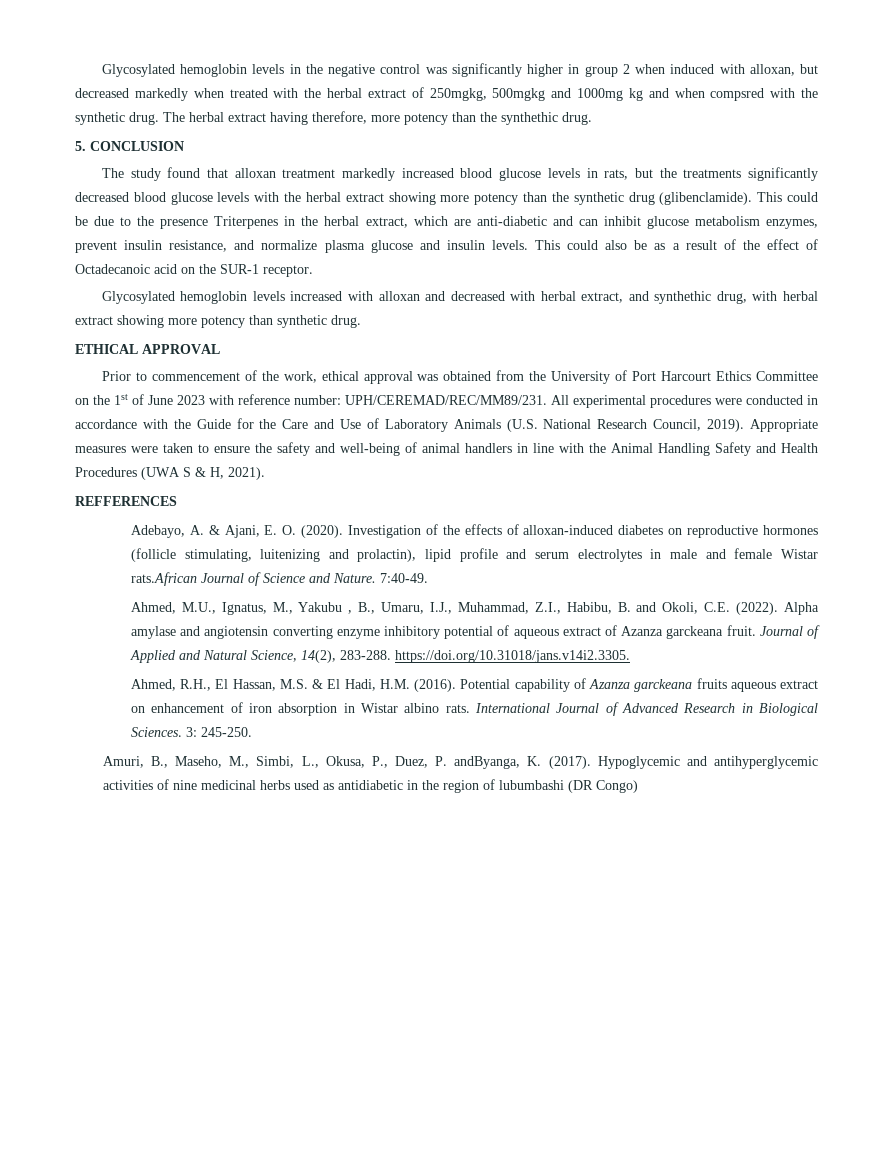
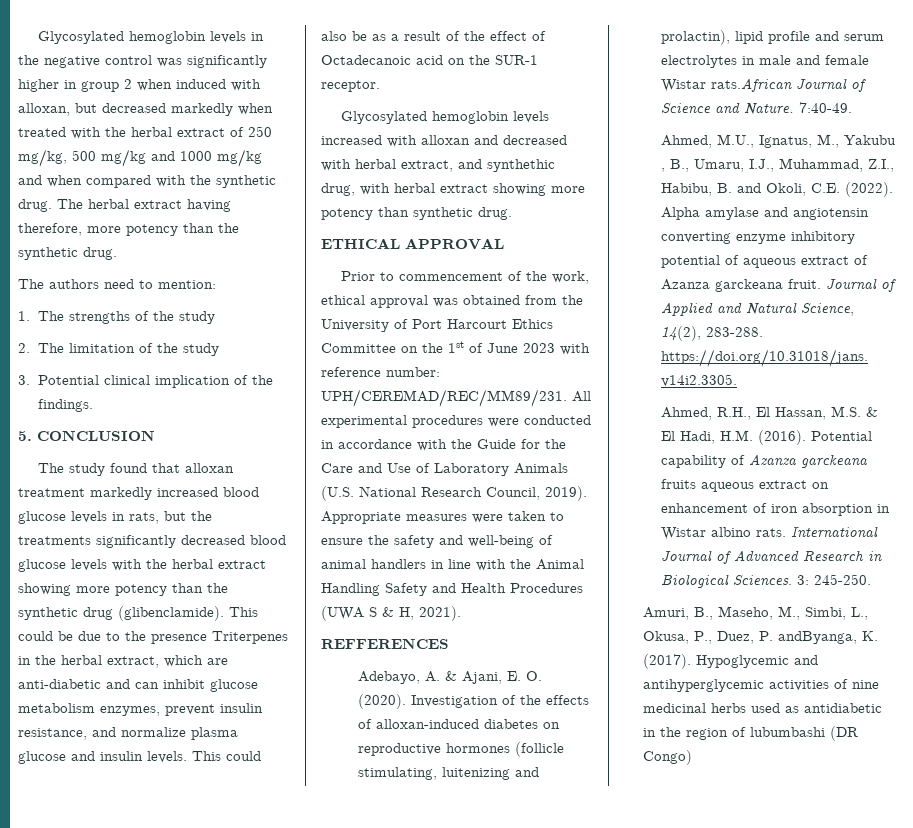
- Glycosylated hemoglobin levels in the negative control was significantly higher in group 2 when induced with alloxan, but decreased markedly when treated with the herbal extract of 250mgkg, 500mgkg and 1000mg kg and when compsred with the synthetic drug.
+ Glycosylated hemoglobin levels in the negative control was significantly higher in group 2 when induced with alloxan, but decreased markedly when treated with the herbal extract of 250 mg/kg, 500 mg/kg and 1000 mg/kg and when compared with the synthetic drug.
- The herbal extract having therefore, more potency than the synthethic drug.
+ The herbal extract having therefore, more potency than the synthetic drug.
+ The authors need to mention:
+ 1. The strengths of the study
+ 2. The limitation of the study
+ 3. Potential clinical implication of the findings.

